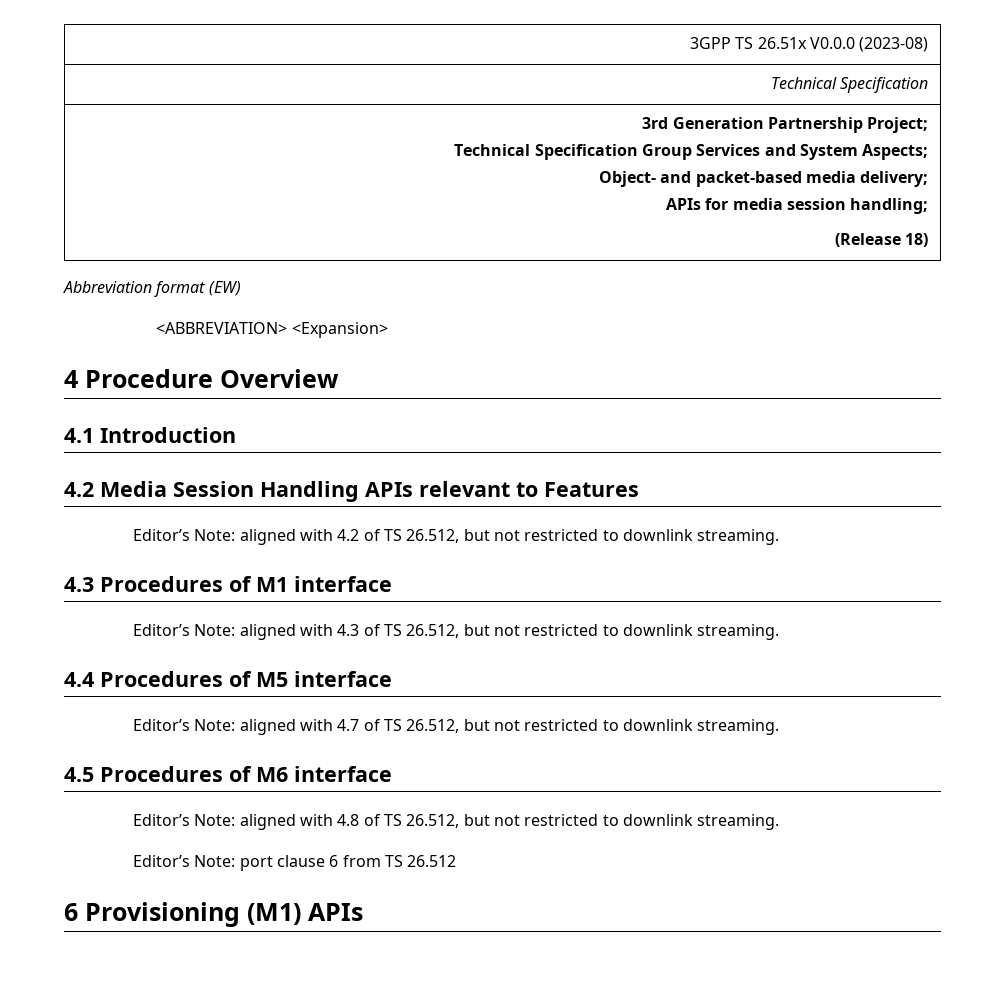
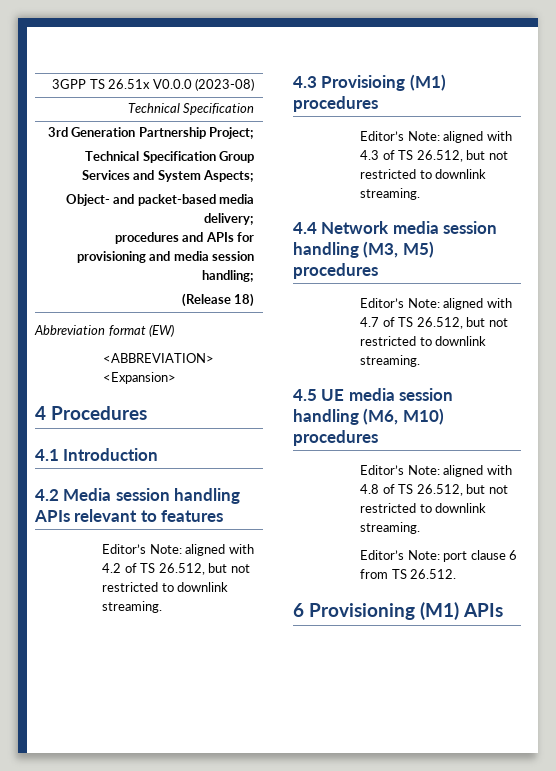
  3rd Generation Partnership Project;
  Technical Specification Group Services and System Aspects;
  Object- and packet-based media delivery;
- APIs for media session handling;
+ procedures and APIs for provisioning and media session handling;
- 4 Procedure Overview
+ 4 Procedures
- 4.2 Media Session Handling APIs relevant to Features
+ 4.2 Media session handling APIs relevant to features
- 4.3 Procedures of M1 interface
+ 4.3 Provisioing (M1) procedures
- 4.4 Procedures of M5 interface
+ 4.4 Network media session handling (M3, M5) procedures
- 4.5 Procedures of M6 interface
+ 4.5 UE media session handling (M6, M10) procedures
- Editor’s Note: port clause 6 from TS 26.512
+ Editor’s Note: port clause 6 from TS 26.512.

